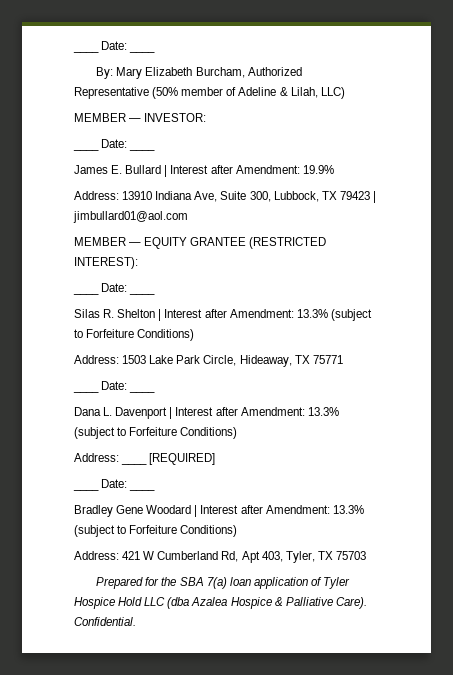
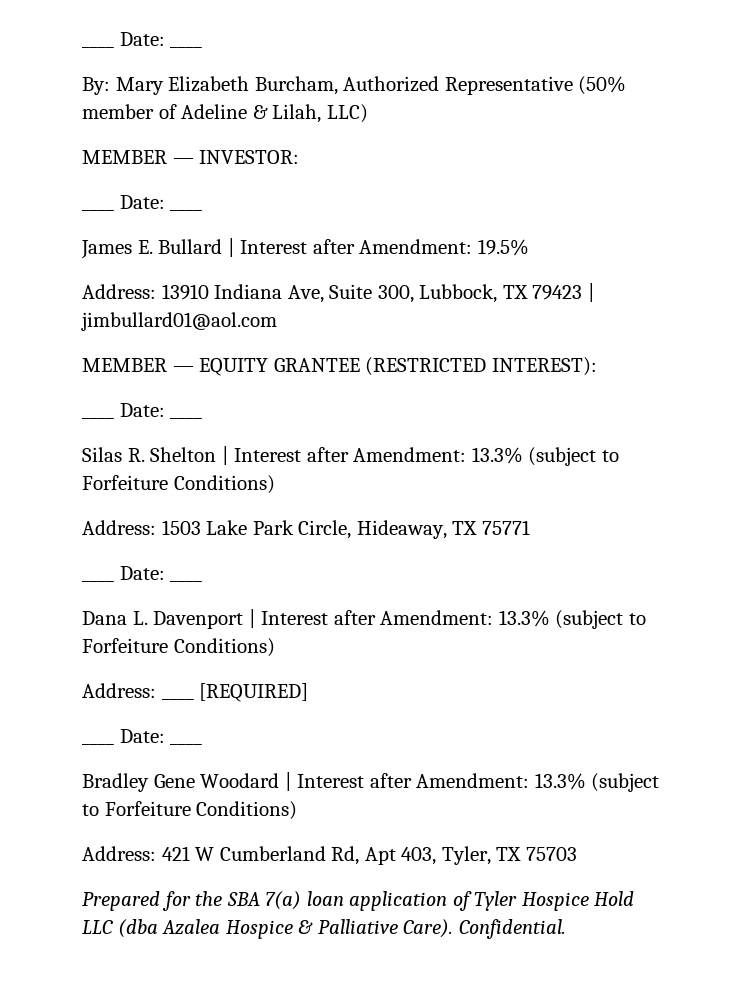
- James E. Bullard | Interest after Amendment: 19.9%
+ James E. Bullard | Interest after Amendment: 19.5%

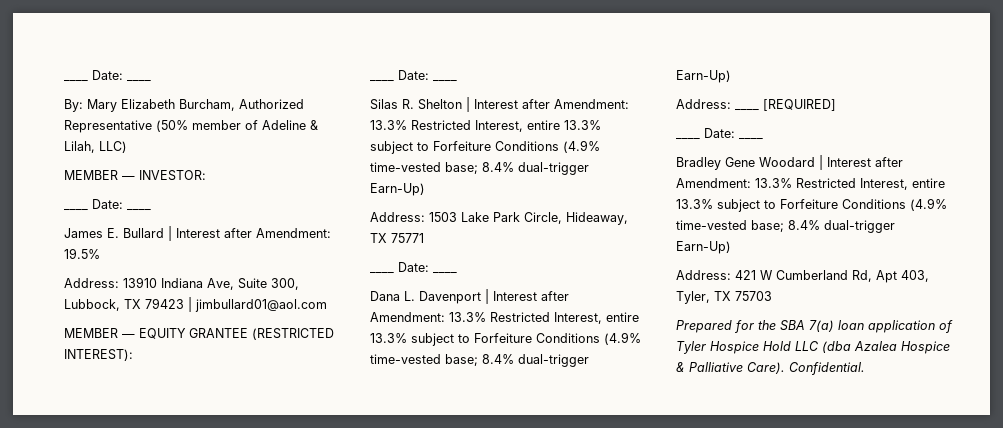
- Silas R. Shelton | Interest after Amendment: 13.3% (subject to Forfeiture Conditions)
+ Silas R. Shelton | Interest after Amendment: 13.3% Restricted Interest, entire 13.3% subject to Forfeiture Conditions (4.9% time-vested base; 8.4% dual-trigger Earn-Up)
- Dana L. Davenport | Interest after Amendment: 13.3% (subject to Forfeiture Conditions)
+ Dana L. Davenport | Interest after Amendment: 13.3% Restricted Interest, entire 13.3% subject to Forfeiture Conditions (4.9% time-vested base; 8.4% dual-trigger Earn-Up)
- Bradley Gene Woodard | Interest after Amendment: 13.3% (subject to Forfeiture Conditions)
+ Bradley Gene Woodard | Interest after Amendment: 13.3% Restricted Interest, entire 13.3% subject to Forfeiture Conditions (4.9% time-vested base; 8.4% dual-trigger Earn-Up)

